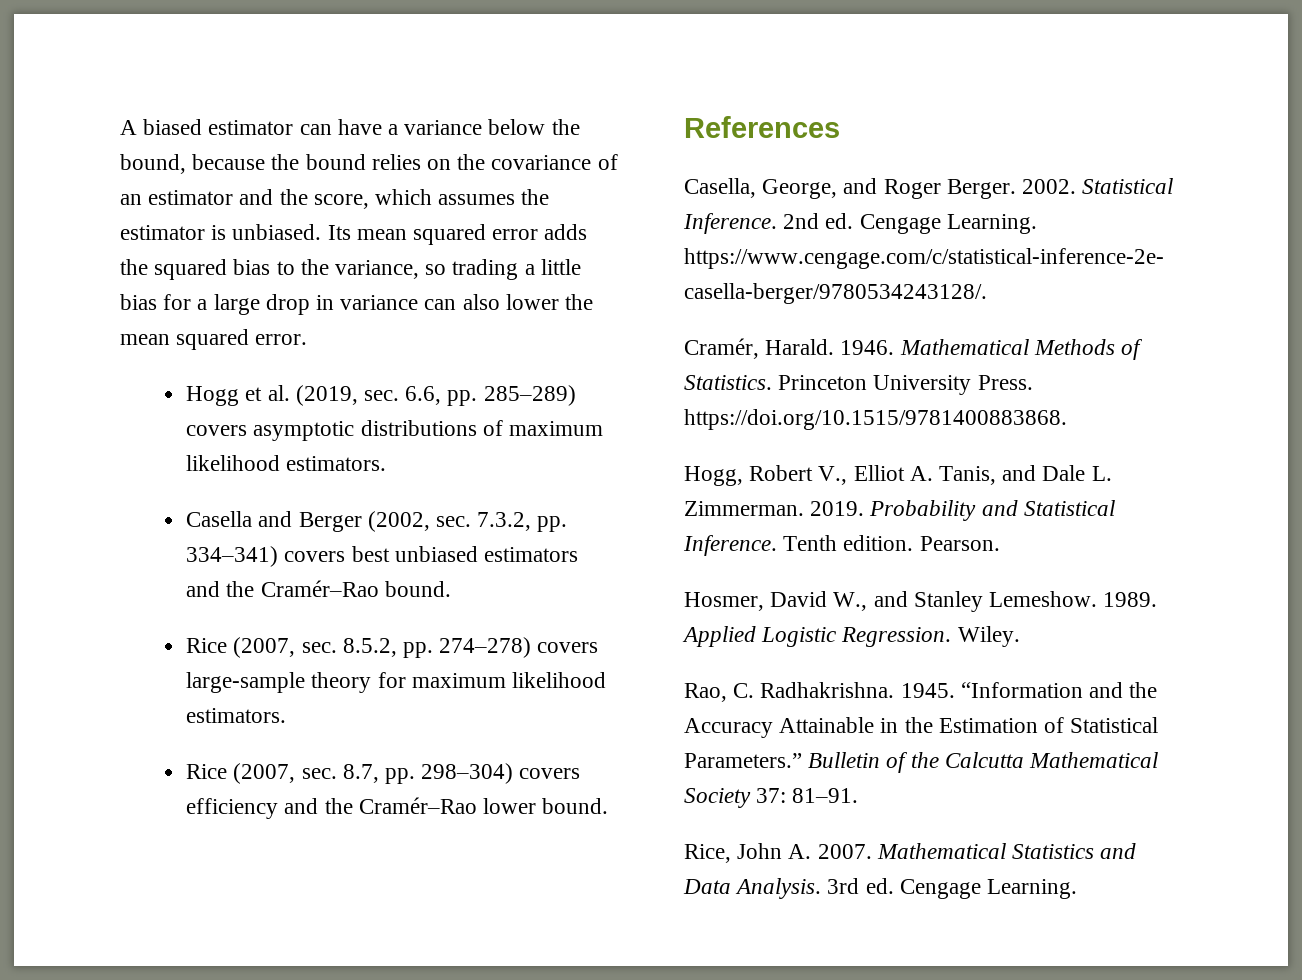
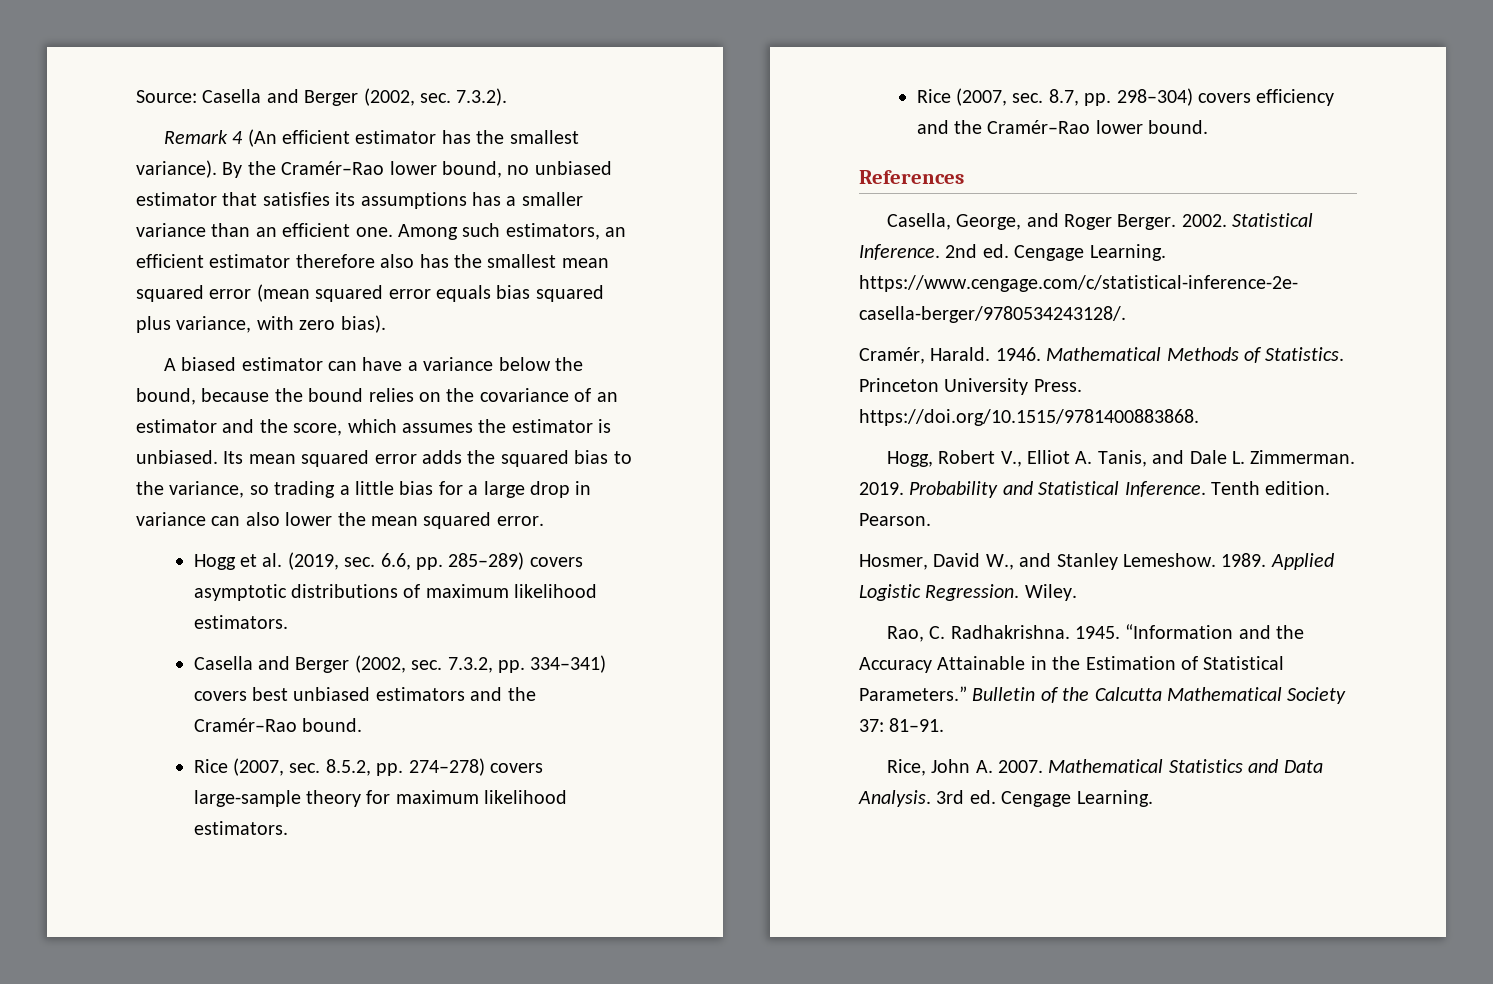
+ Source: Casella and Berger (2002, sec. 7.3.2).
+ Remark 4 (An efficient estimator has the smallest variance). By the Cramér–Rao lower bound, no unbiased estimator that satisfies its assumptions has a smaller variance than an efficient one. Among such estimators, an efficient estimator therefore also has the smallest mean squared error (mean squared error equals bias squared plus variance, with zero bias).

